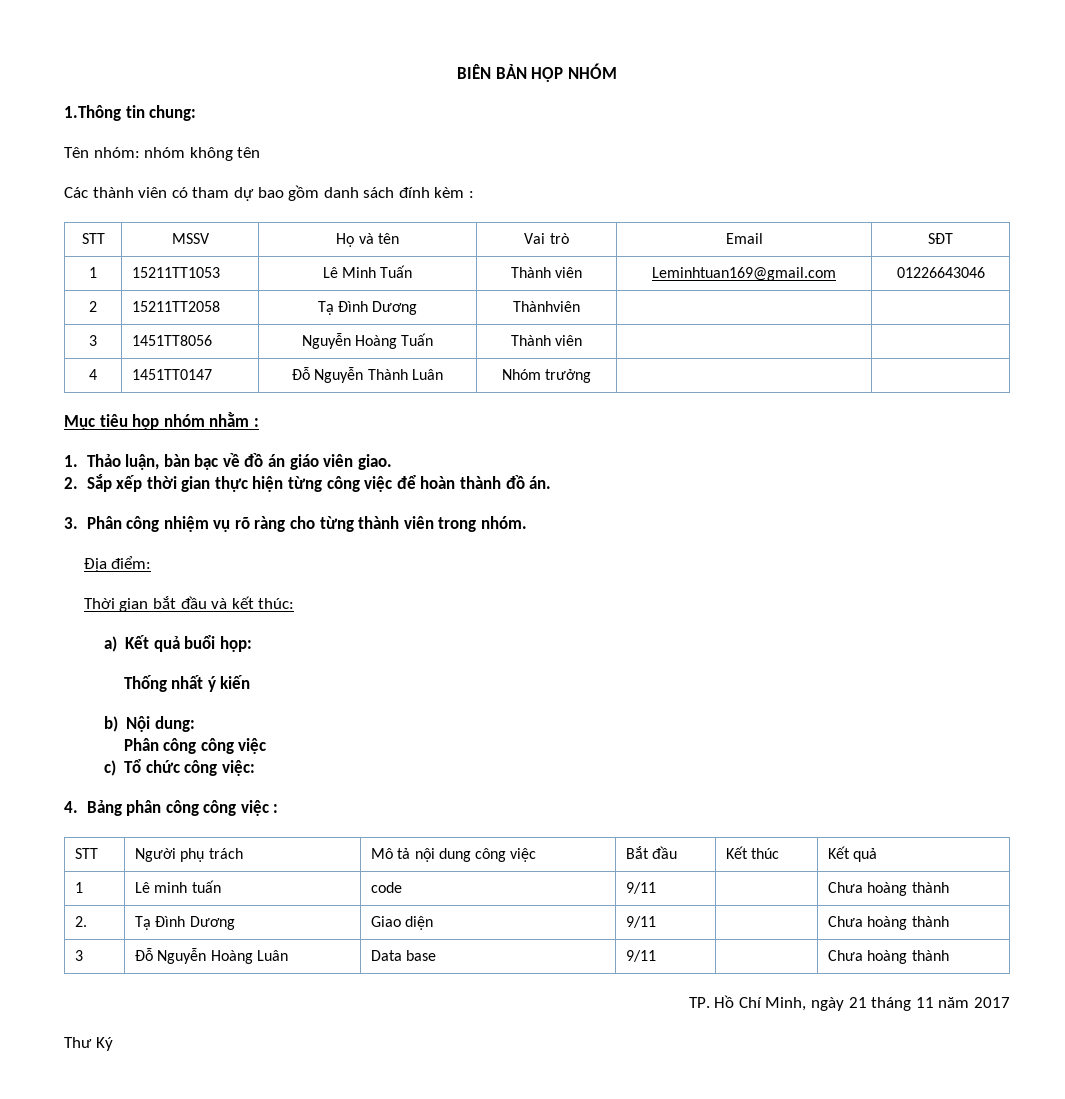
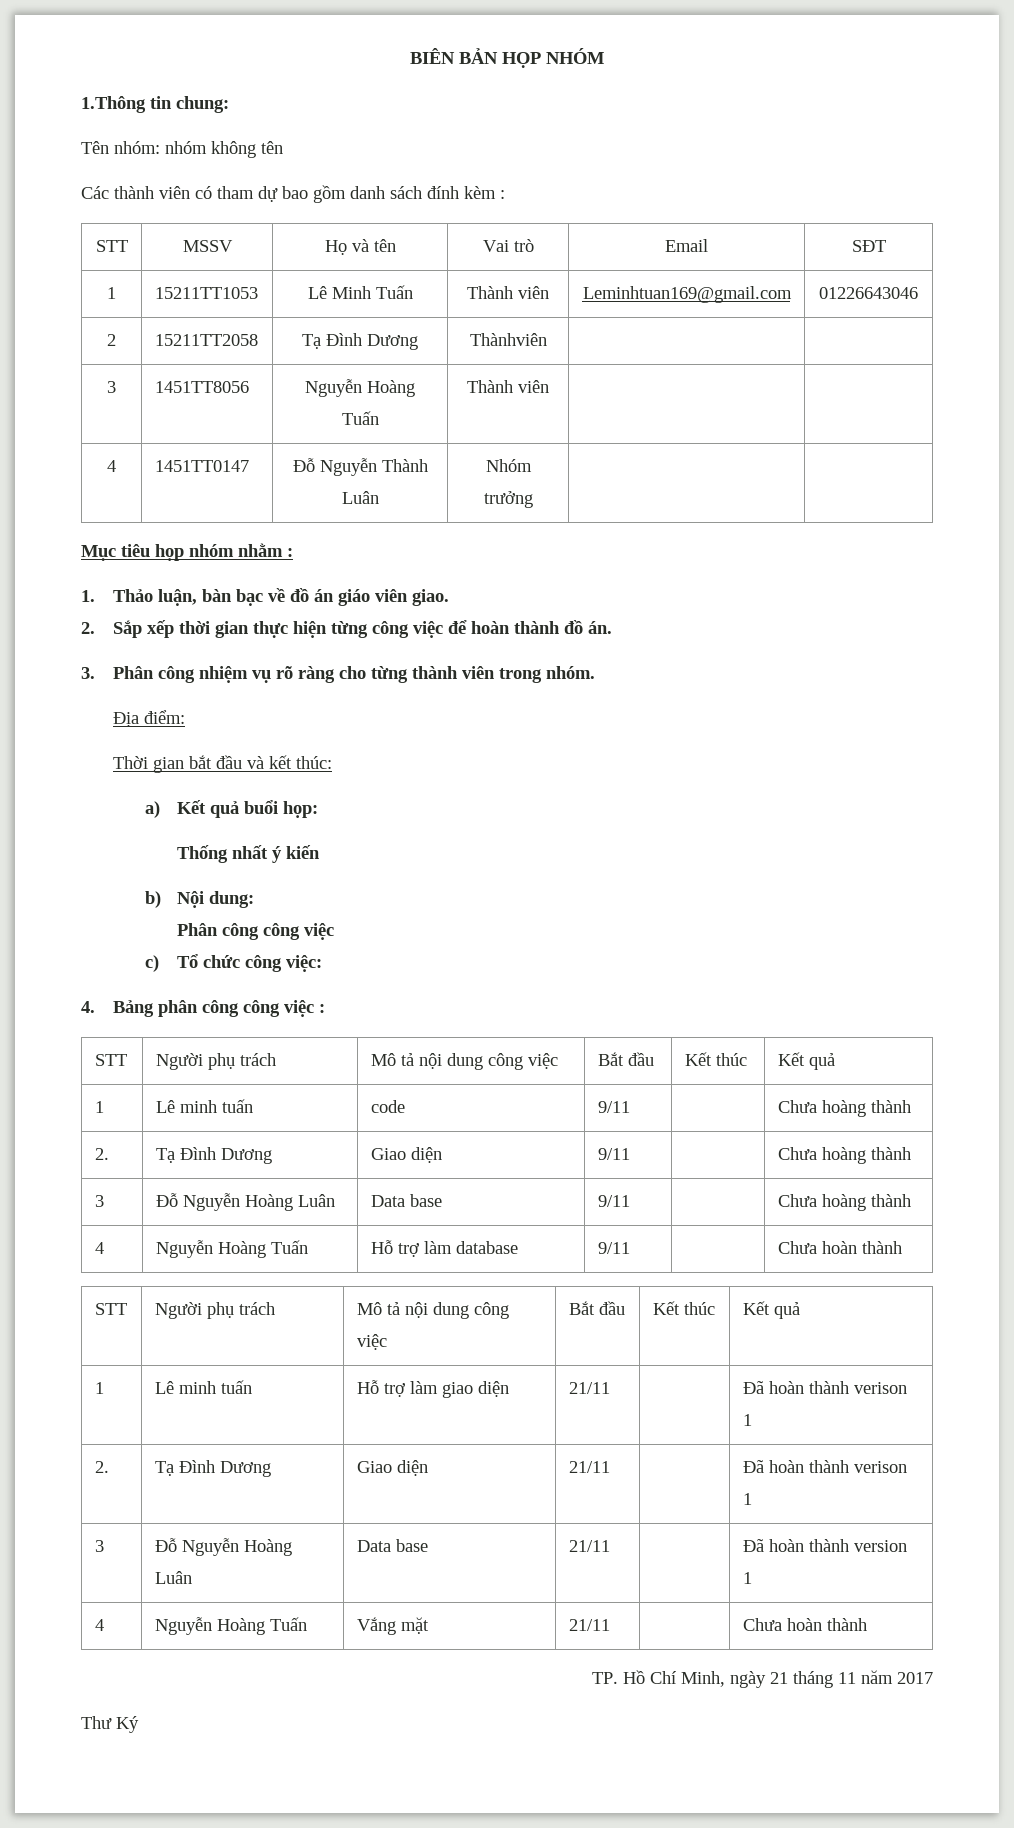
+ 4 | Nguyễn Hoàng Tuấn | Hỗ trợ làm database | 9/11 | | Chưa hoàn thành
+ STT | Người phụ trách | Mô tả nội dung công việc | Bắt đầu | Kết thúc | Kết quả
+ 1 | Lê minh tuấn | Hỗ trợ làm giao diện | 21/11 | | Đã hoàn thành verison 1
+ 2. | Tạ Đình Dương | Giao diện | 21/11 | | Đã hoàn thành verison 1
+ 3 | Đỗ Nguyễn Hoàng Luân | Data base | 21/11 | | Đã hoàn thành version 1
+ 4 | Nguyễn Hoàng Tuấn | Vắng mặt | 21/11 | | Chưa hoàn thành

